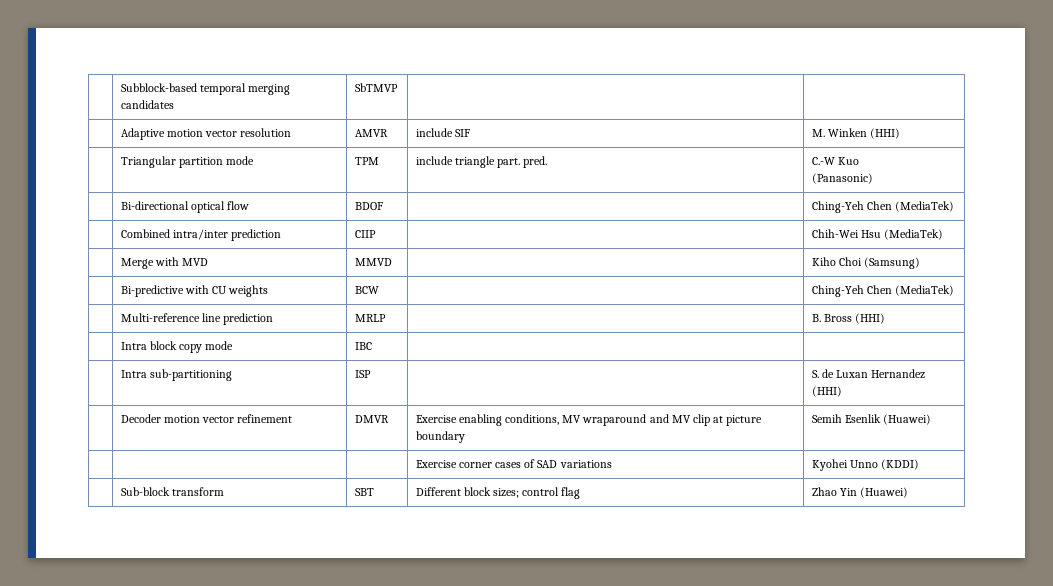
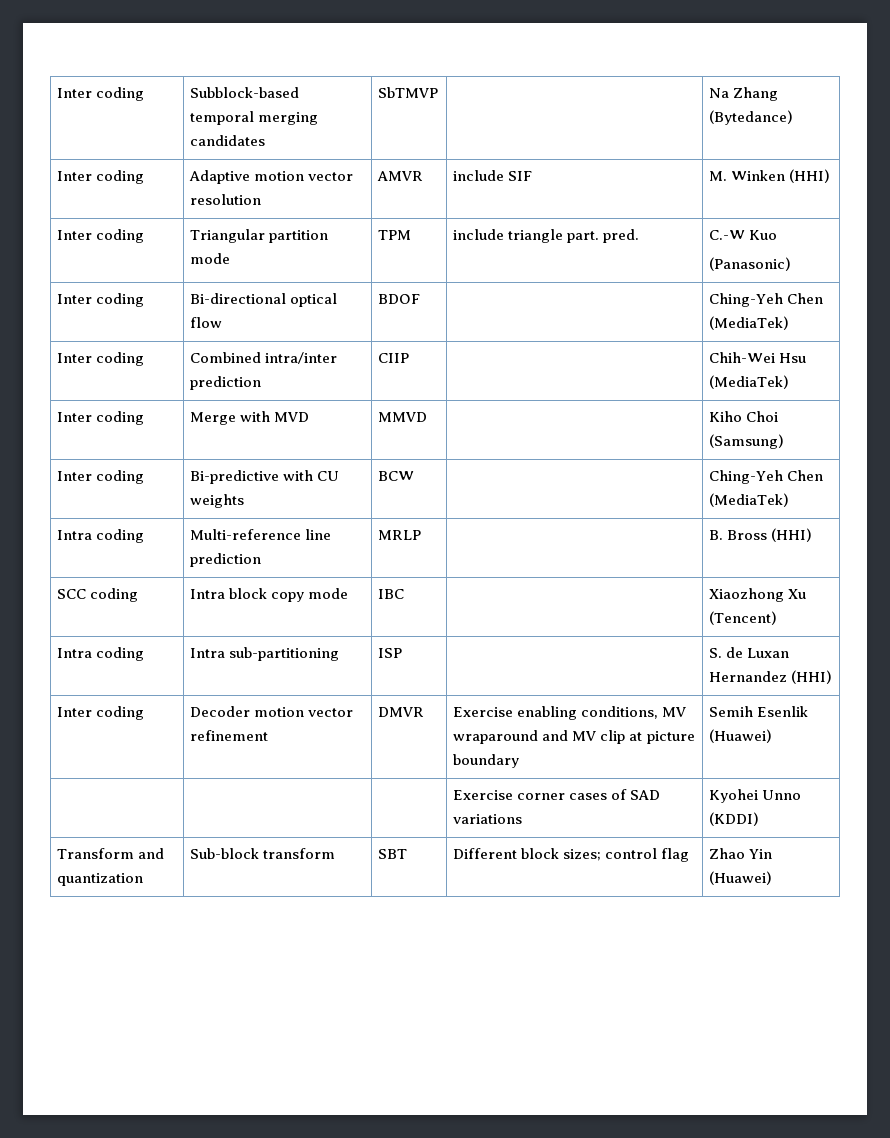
- | Subblock-based temporal merging candidates | SbTMVP | |
- | Adaptive motion vector resolution | AMVR | include SIF | M. Winken (HHI)
+ Inter coding | Subblock-based temporal merging candidates | SbTMVP | | Na Zhang (Bytedance)
+ Inter coding | Adaptive motion vector resolution | AMVR | include SIF | M. Winken (HHI)
- | Triangular partition mode | TPM | include triangle part. pred. | C.-W Kuo
+ Inter coding | Triangular partition mode | TPM | include triangle part. pred. | C.-W Kuo
- | Bi-directional optical flow | BDOF | | Ching-Yeh Chen (MediaTek)
+ Inter coding | Bi-directional optical flow | BDOF | | Ching-Yeh Chen (MediaTek)
- | Combined intra/inter prediction | CIIP | | Chih-Wei Hsu (MediaTek)
+ Inter coding | Combined intra/inter prediction | CIIP | | Chih-Wei Hsu (MediaTek)
- | Merge with MVD | MMVD | | Kiho Choi (Samsung)
+ Inter coding | Merge with MVD | MMVD | | Kiho Choi (Samsung)
- | Bi-predictive with CU weights | BCW | | Ching-Yeh Chen (MediaTek)
+ Inter coding | Bi-predictive with CU weights | BCW | | Ching-Yeh Chen (MediaTek)
- | Multi-reference line prediction | MRLP | | B. Bross (HHI)
+ Intra coding | Multi-reference line prediction | MRLP | | B. Bross (HHI)
- | Intra block copy mode | IBC | |
- | Intra sub-partitioning | ISP | | S. de Luxan Hernandez (HHI)
+ SCC coding | Intra block copy mode | IBC | | Xiaozhong Xu (Tencent)
+ Intra coding | Intra sub-partitioning | ISP | | S. de Luxan Hernandez (HHI)
- | Decoder motion vector refinement | DMVR | Exercise enabling conditions, MV wraparound and MV clip at picture boundary | Semih Esenlik (Huawei)
+ Inter coding | Decoder motion vector refinement | DMVR | Exercise enabling conditions, MV wraparound and MV clip at picture boundary | Semih Esenlik (Huawei)
- | Sub-block transform | SBT | Different block sizes; control flag | Zhao Yin (Huawei)
+ Transform and quantization | Sub-block transform | SBT | Different block sizes; control flag | Zhao Yin (Huawei)

